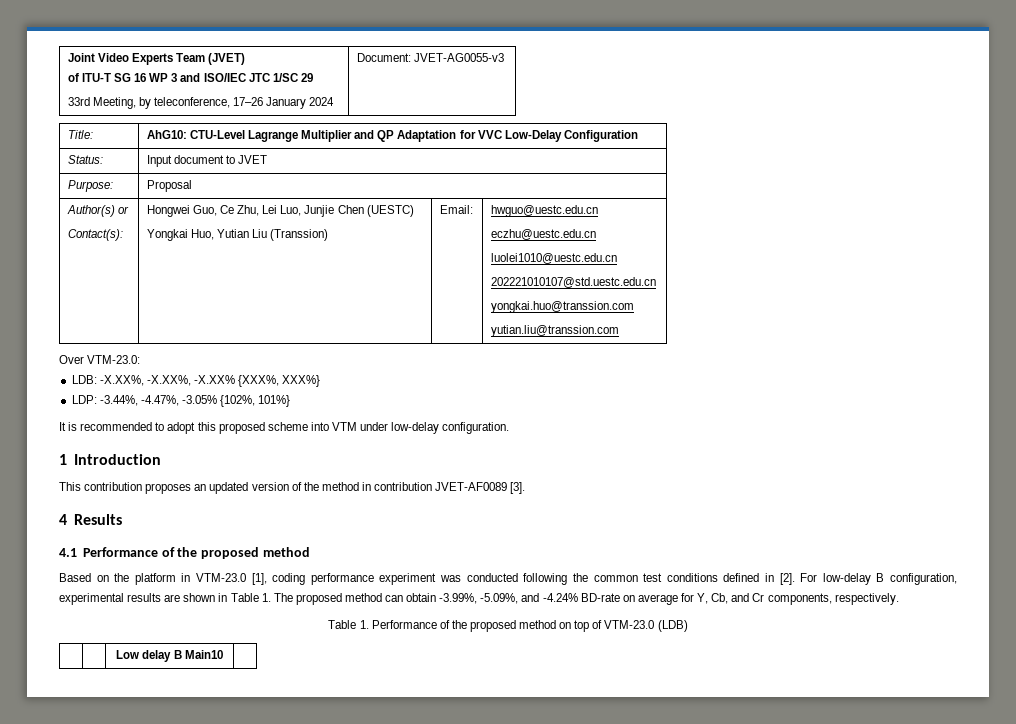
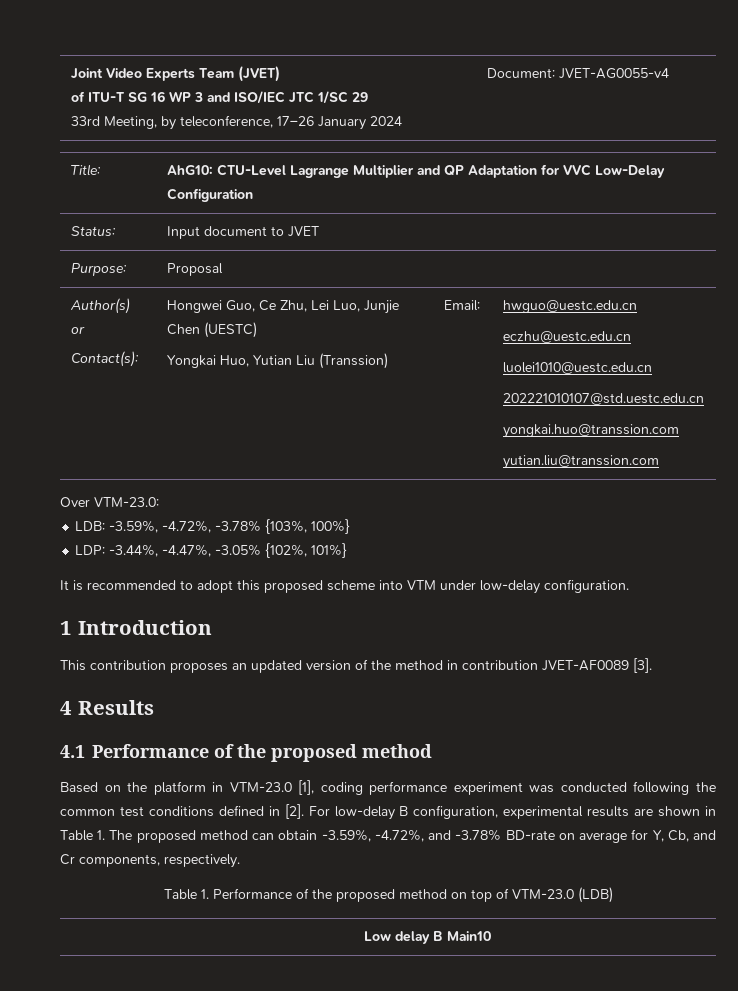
  Joint Video Experts Team (JVET)
  of ITU-T SG 16 WP 3 and ISO/IEC JTC 1/SC 29
- 33rd Meeting, by teleconference, 17–26 January 2024 | Document: JVET-AG0055-v3
+ 33rd Meeting, by teleconference, 17–26 January 2024 | Document: JVET-AG0055-v4
- LDB: -X.XX%, -X.XX%, -X.XX% {XXX%, XXX%}
+ LDB: -3.59%, -4.72%, -3.78% {103%, 100%}
- For low-delay B configuration, experimental results are shown in Table 1. The proposed method can obtain -3.99%, -5.09%, and -4.24% BD-rate on average for Y, Cb, and Cr components, respectively.
+ For low-delay B configuration, experimental results are shown in Table 1. The proposed method can obtain -3.59%, -4.72%, and -3.78% BD-rate on average for Y, Cb, and Cr components, respectively.

